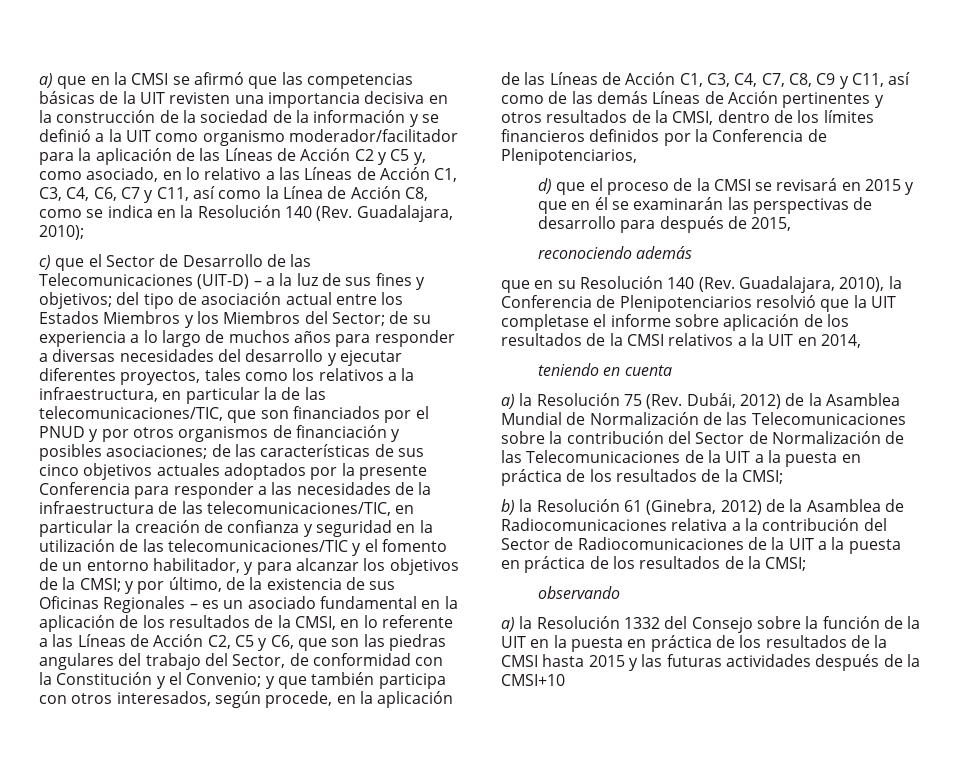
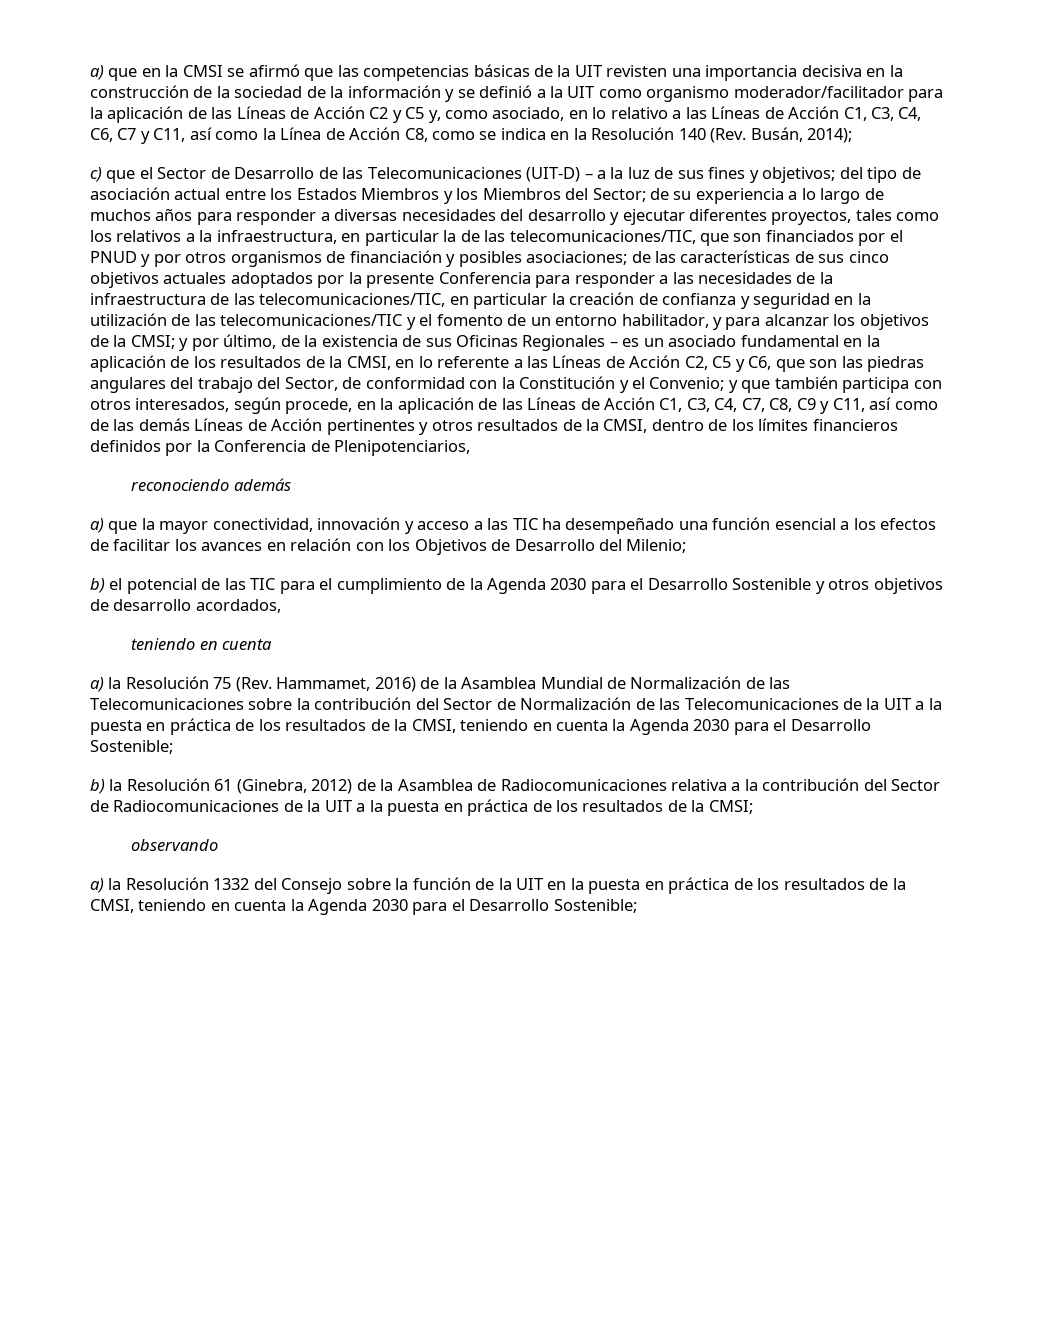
- a) que en la CMSI se afirmó que las competencias básicas de la UIT revisten una importancia decisiva en la construcción de la sociedad de la información y se definió a la UIT como organismo moderador/facilitador para la aplicación de las Líneas de Acción C2 y C5 y, como asociado, en lo relativo a las Líneas de Acción C1, C3, C4, C6, C7 y C11, así como la Línea de Acción C8, como se indica en la Resolución 140 (Rev. Guadalajara, 2010);
+ a) que en la CMSI se afirmó que las competencias básicas de la UIT revisten una importancia decisiva en la construcción de la sociedad de la información y se definió a la UIT como organismo moderador/facilitador para la aplicación de las Líneas de Acción C2 y C5 y, como asociado, en lo relativo a las Líneas de Acción C1, C3, C4, C6, C7 y C11, así como la Línea de Acción C8, como se indica en la Resolución 140 (Rev. Busán, 2014);
- d) que el proceso de la CMSI se revisará en 2015 y que en él se examinarán las perspectivas de desarrollo para después de 2015,
  reconociendo además
- que en su Resolución 140 (Rev. Guadalajara, 2010), la Conferencia de Plenipotenciarios resolvió que la UIT completase el informe sobre aplicación de los resultados de la CMSI relativos a la UIT en 2014,
+ a) que la mayor conectividad, innovación y acceso a las TIC ha desempeñado una función esencial a los efectos de facilitar los avances en relación con los Objetivos de Desarrollo del Milenio;
+ b) el potencial de las TIC para el cumplimiento de la Agenda 2030 para el Desarrollo Sostenible y otros objetivos de desarrollo acordados,
- a) la Resolución 75 (Rev. Dubái, 2012) de la Asamblea Mundial de Normalización de las Telecomunicaciones sobre la contribución del Sector de Normalización de las Telecomunicaciones de la UIT a la puesta en práctica de los resultados de la CMSI;
+ a) la Resolución 75 (Rev. Hammamet, 2016) de la Asamblea Mundial de Normalización de las Telecomunicaciones sobre la contribución del Sector de Normalización de las Telecomunicaciones de la UIT a la puesta en práctica de los resultados de la CMSI, teniendo en cuenta la Agenda 2030 para el Desarrollo Sostenible;
- a) la Resolución 1332 del Consejo sobre la función de la UIT en la puesta en práctica de los resultados de la CMSI hasta 2015 y las futuras actividades después de la CMSI+10
+ a) la Resolución 1332 del Consejo sobre la función de la UIT en la puesta en práctica de los resultados de la CMSI, teniendo en cuenta la Agenda 2030 para el Desarrollo Sostenible;

